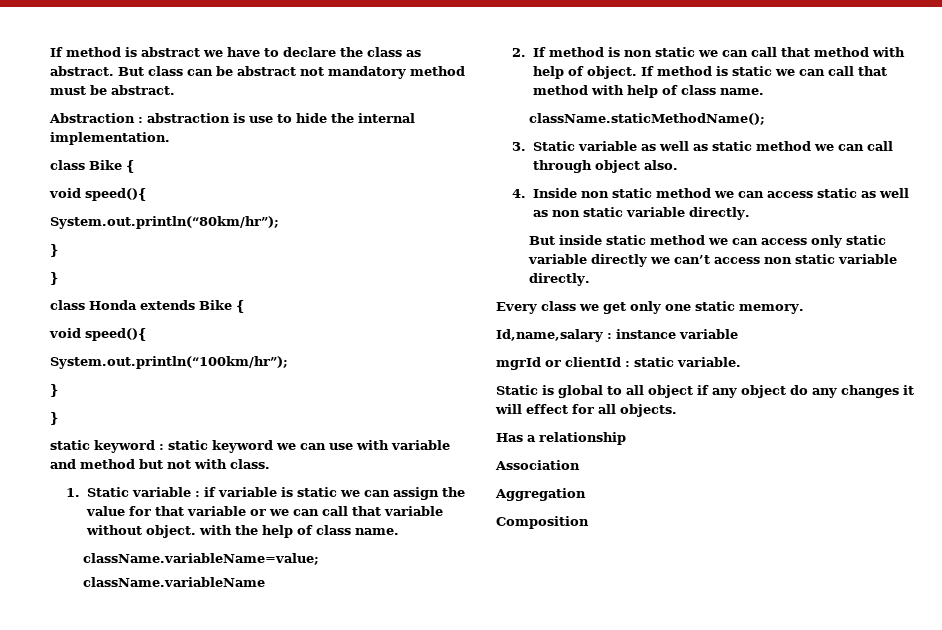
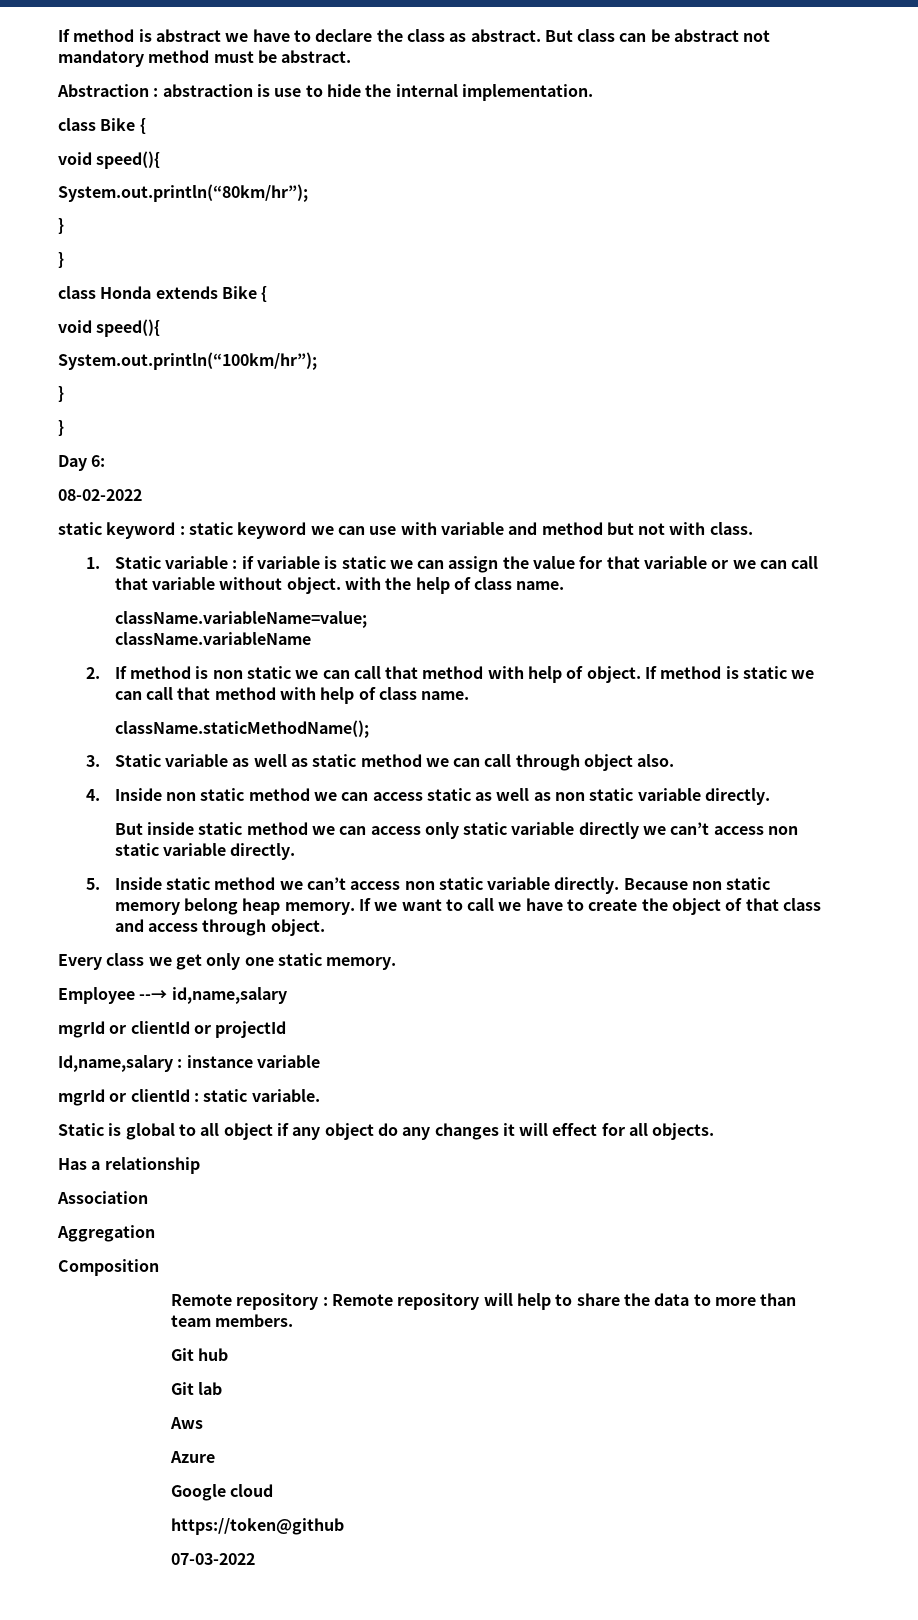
+ Day 6:
+ 08-02-2022
+ 5. Inside static method we can’t access non static variable directly. Because non static memory belong heap memory. If we want to call we have to create the object of that class and access through object.
+ Employee --→ id,name,salary
+ mgrId or clientId or projectId
+ Remote repository : Remote repository will help to share the data to more than team members.
+ Git hub
+ Git lab
+ Aws
+ Azure
+ Google cloud
+ https://token@github
+ 07-03-2022

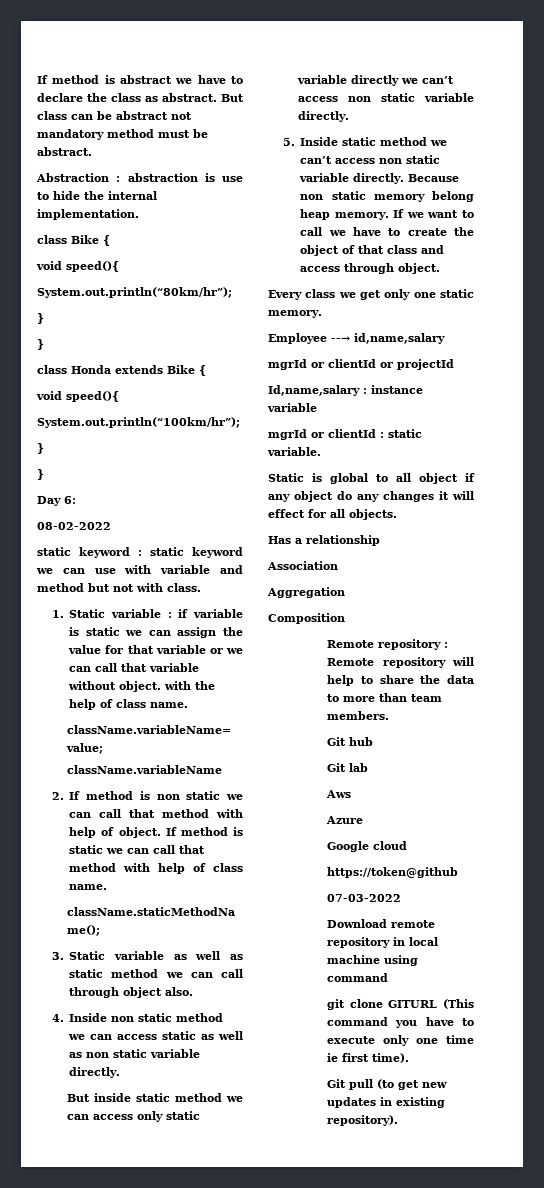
+ Download remote repository in local machine using command
+ git clone GITURL (This command you have to execute only one time ie first time).
+ Git pull (to get new updates in existing repository).

